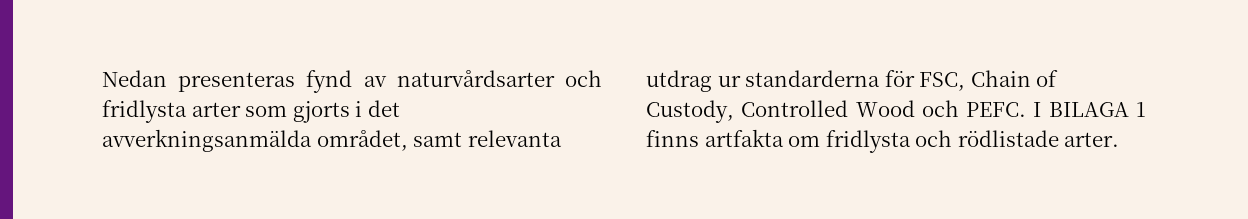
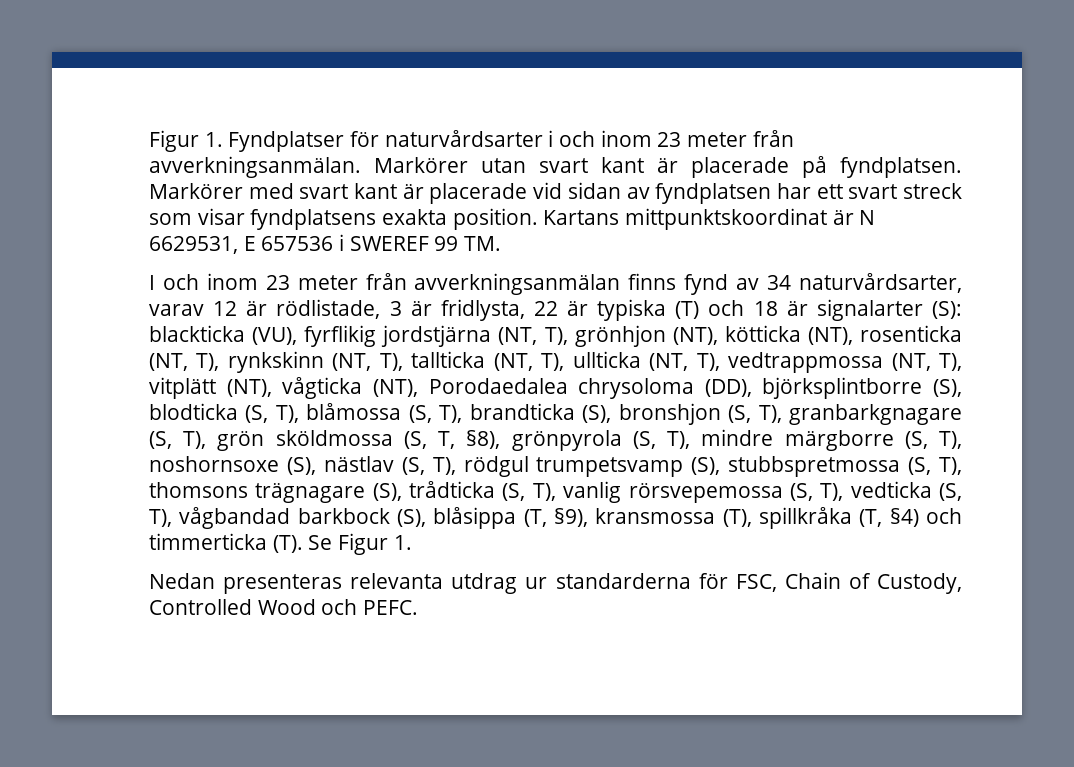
- Nedan presenteras fynd av naturvårdsarter och fridlysta arter som gjorts i det avverkningsanmälda området, samt relevanta utdrag ur standarderna för FSC, Chain of Custody, Controlled Wood och PEFC. I BILAGA 1 finns artfakta om fridlysta och rödlistade arter.
+ Figur 1. Fyndplatser för naturvårdsarter i och inom 23 meter från avverkningsanmälan. Markörer utan svart kant är placerade på fyndplatsen. Markörer med svart kant är placerade vid sidan av fyndplatsen har ett svart streck som visar fyndplatsens exakta position. Kartans mittpunktskoordinat är N 6629531, E 657536 i SWEREF 99 TM.
+ I och inom 23 meter från avverkningsanmälan finns fynd av 34 naturvårdsarter, varav 12 är rödlistade, 3 är fridlysta, 22 är typiska (T) och 18 är signalarter (S): blackticka (VU), fyrflikig jordstjärna (NT, T), grönhjon (NT), kötticka (NT), rosenticka (NT, T), rynkskinn (NT, T), tallticka (NT, T), ullticka (NT, T), vedtrappmossa (NT, T), vitplätt (NT), vågticka (NT), Porodaedalea chrysoloma (DD), björksplintborre (S), blodticka (S, T), blåmossa (S, T), brandticka (S), bronshjon (S, T), granbarkgnagare (S, T), grön sköldmossa (S, T, §8), grönpyrola (S, T), mindre märgborre (S, T), noshornsoxe (S), nästlav (S, T), rödgul trumpetsvamp (S), stubbspretmossa (S, T), thomsons trägnagare (S), trådticka (S, T), vanlig rörsvepemossa (S, T), vedticka (S, T), vågbandad barkbock (S), blåsippa (T, §9), kransmossa (T), spillkråka (T, §4) och timmerticka (T). Se Figur 1.
+ Nedan presenteras relevanta utdrag ur standarderna för FSC, Chain of Custody, Controlled Wood och PEFC.

